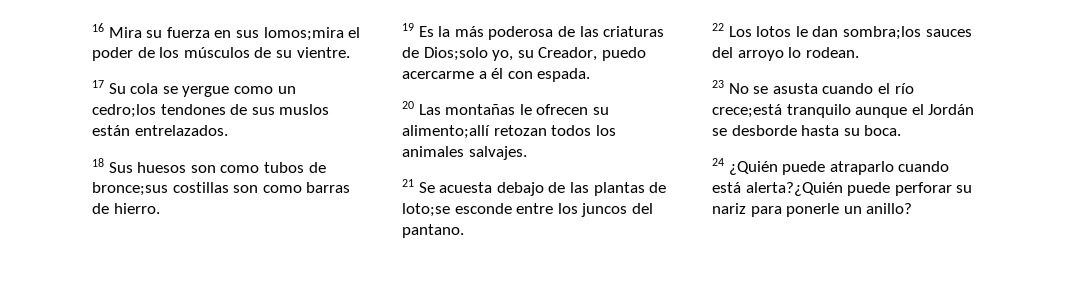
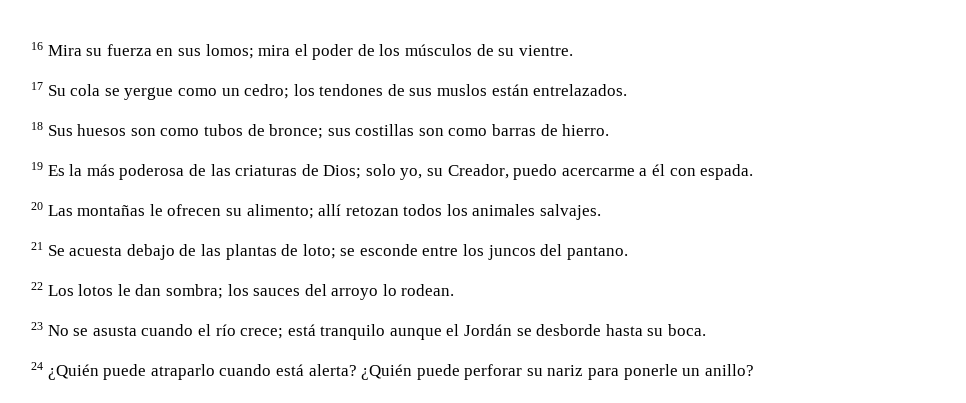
- 16 Mira su fuerza en sus lomos;mira el poder de los músculos de su vientre.
+ 16 Mira su fuerza en sus lomos; mira el poder de los músculos de su vientre.
- 17 Su cola se yergue como un cedro;los tendones de sus muslos están entrelazados.
+ 17 Su cola se yergue como un cedro; los tendones de sus muslos están entrelazados.
- 18 Sus huesos son como tubos de bronce;sus costillas son como barras de hierro.
+ 18 Sus huesos son como tubos de bronce; sus costillas son como barras de hierro.
- 19 Es la más poderosa de las criaturas de Dios;solo yo, su Creador, puedo acercarme a él con espada.
+ 19 Es la más poderosa de las criaturas de Dios; solo yo, su Creador, puedo acercarme a él con espada.
- 20 Las montañas le ofrecen su alimento;allí retozan todos los animales salvajes.
+ 20 Las montañas le ofrecen su alimento; allí retozan todos los animales salvajes.
- 21 Se acuesta debajo de las plantas de loto;se esconde entre los juncos del pantano.
+ 21 Se acuesta debajo de las plantas de loto; se esconde entre los juncos del pantano.
- 22 Los lotos le dan sombra;los sauces del arroyo lo rodean.
+ 22 Los lotos le dan sombra; los sauces del arroyo lo rodean.
- 23 No se asusta cuando el río crece;está tranquilo aunque el Jordán se desborde hasta su boca.
+ 23 No se asusta cuando el río crece; está tranquilo aunque el Jordán se desborde hasta su boca.
- 24 ¿Quién puede atraparlo cuando está alerta?¿Quién puede perforar su nariz para ponerle un anillo?
+ 24 ¿Quién puede atraparlo cuando está alerta? ¿Quién puede perforar su nariz para ponerle un anillo?

